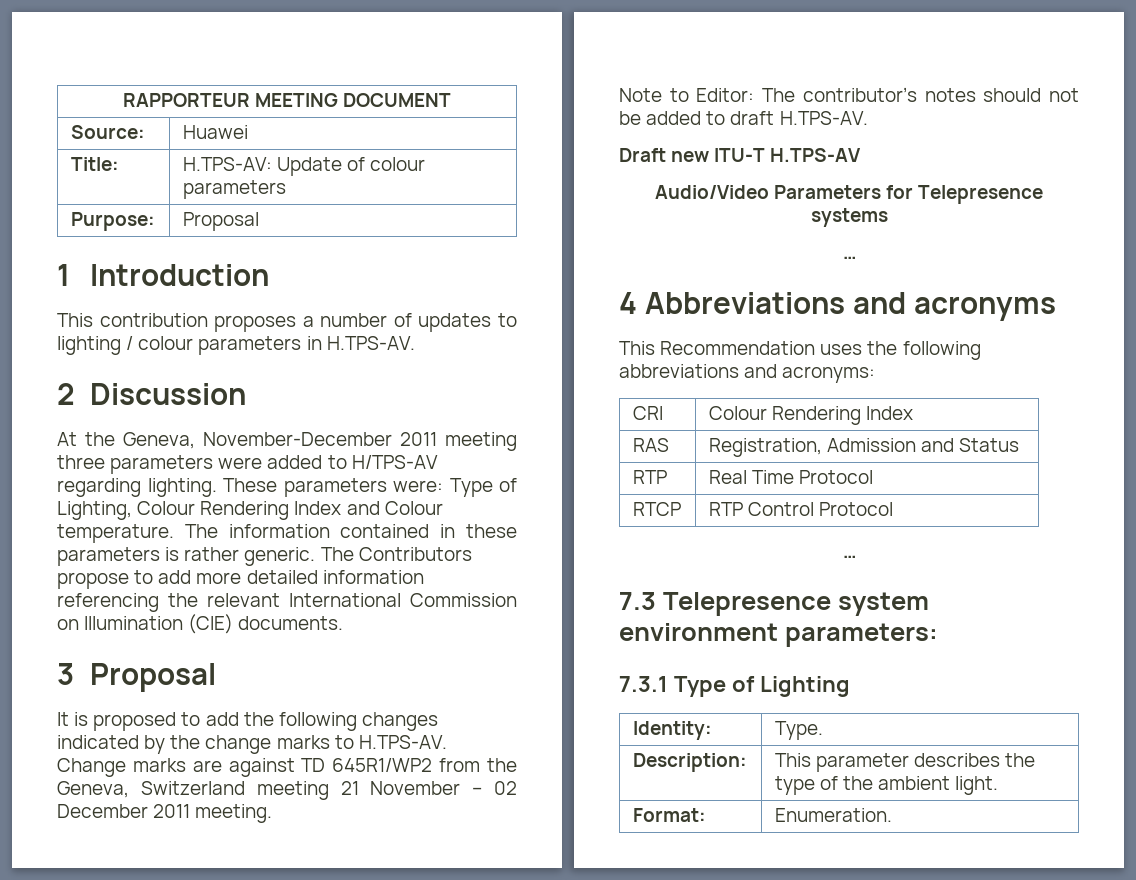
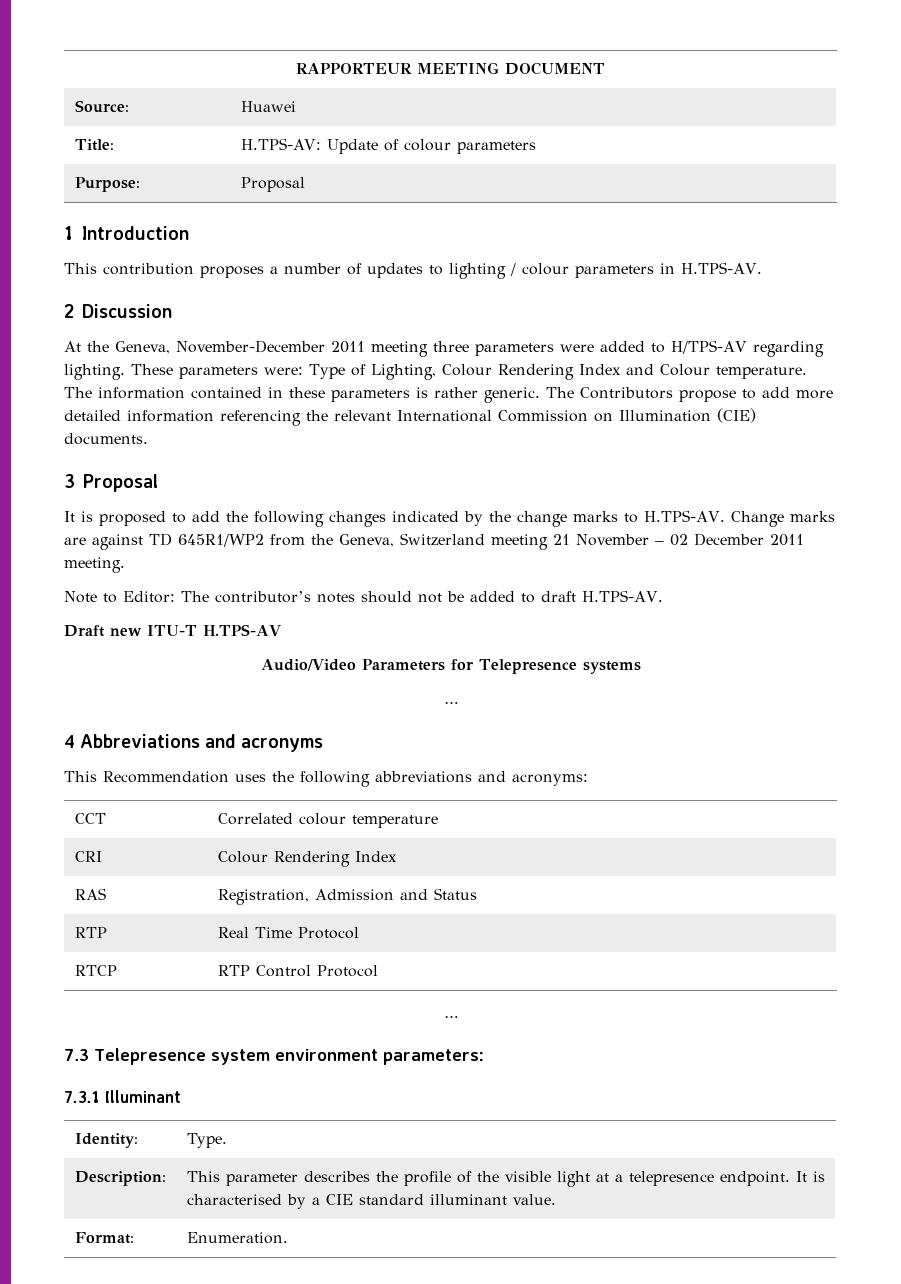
+ CCT | Correlated colour temperature
- 7.3.1 Type of Lighting
+ 7.3.1 Illuminant
- Description: | This parameter describes the type of the ambient light.
+ Description: | This parameter describes the profile of the visible light at a telepresence endpoint. It is characterised by a CIE standard illuminant value.

